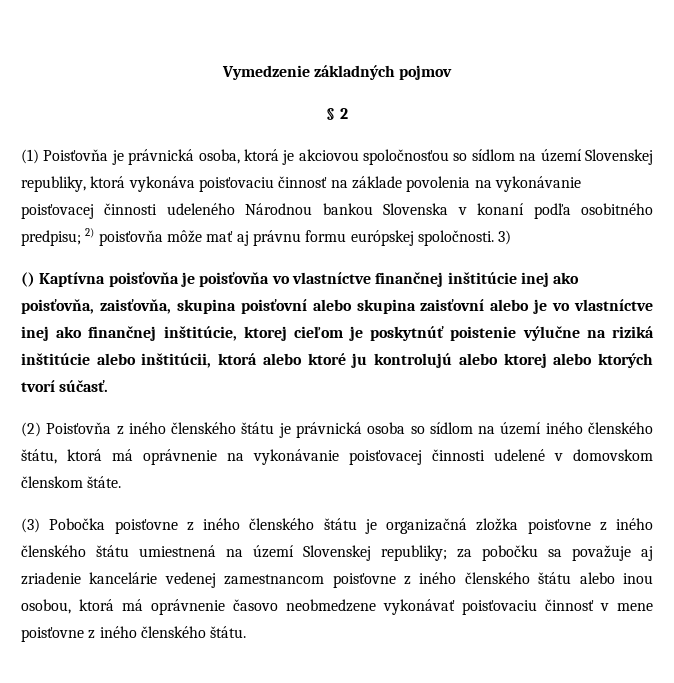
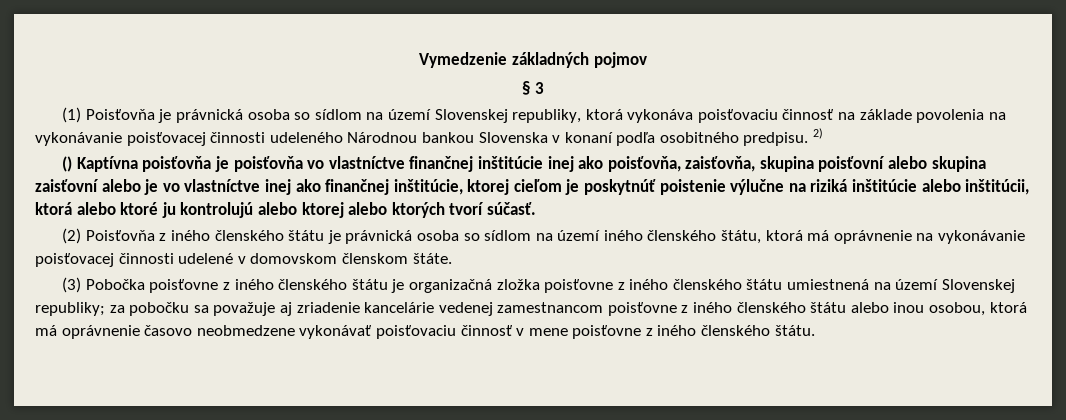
- § 2
+ § 3
- (1) Poisťovňa je právnická osoba, ktorá je akciovou spoločnosťou so sídlom na území Slovenskej republiky, ktorá vykonáva poisťovaciu činnosť na základe povolenia na vykonávanie poisťovacej činnosti udeleného Národnou bankou Slovenska v konaní podľa osobitného predpisu; 2) poisťovňa môže mať aj právnu formu európskej spoločnosti. 3)
+ (1) Poisťovňa je právnická osoba so sídlom na území Slovenskej republiky, ktorá vykonáva poisťovaciu činnosť na základe povolenia na vykonávanie poisťovacej činnosti udeleného Národnou bankou Slovenska v konaní podľa osobitného predpisu. 2)

